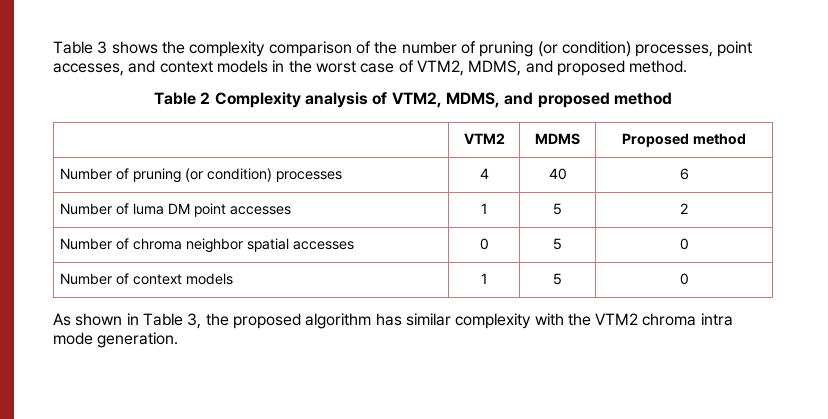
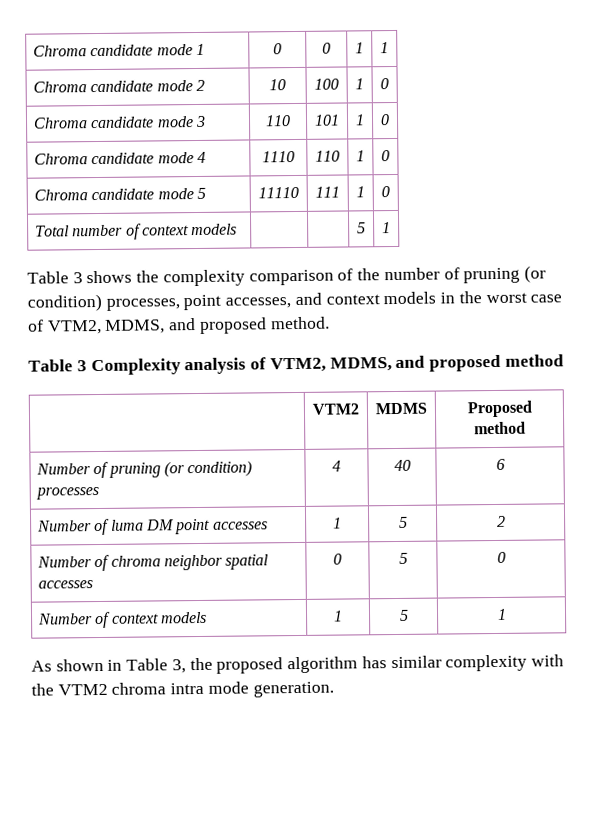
+ Chroma candidate mode 1 | 0 | 0 | 1 | 1
+ Chroma candidate mode 2 | 10 | 100 | 1 | 0
+ Chroma candidate mode 3 | 110 | 101 | 1 | 0
+ Chroma candidate mode 4 | 1110 | 110 | 1 | 0
+ Chroma candidate mode 5 | 11110 | 111 | 1 | 0
+ Total number of context models | | | 5 | 1
- Table 2 Complexity analysis of VTM2, MDMS, and proposed method
+ Table 3 Complexity analysis of VTM2, MDMS, and proposed method
- Number of context models | 1 | 5 | 0
+ Number of context models | 1 | 5 | 1

